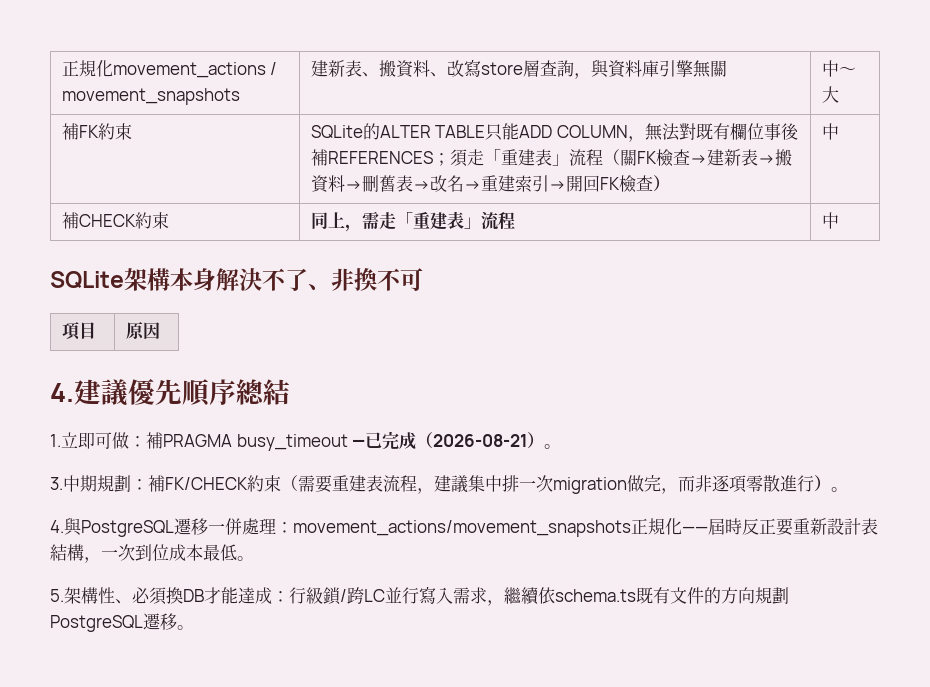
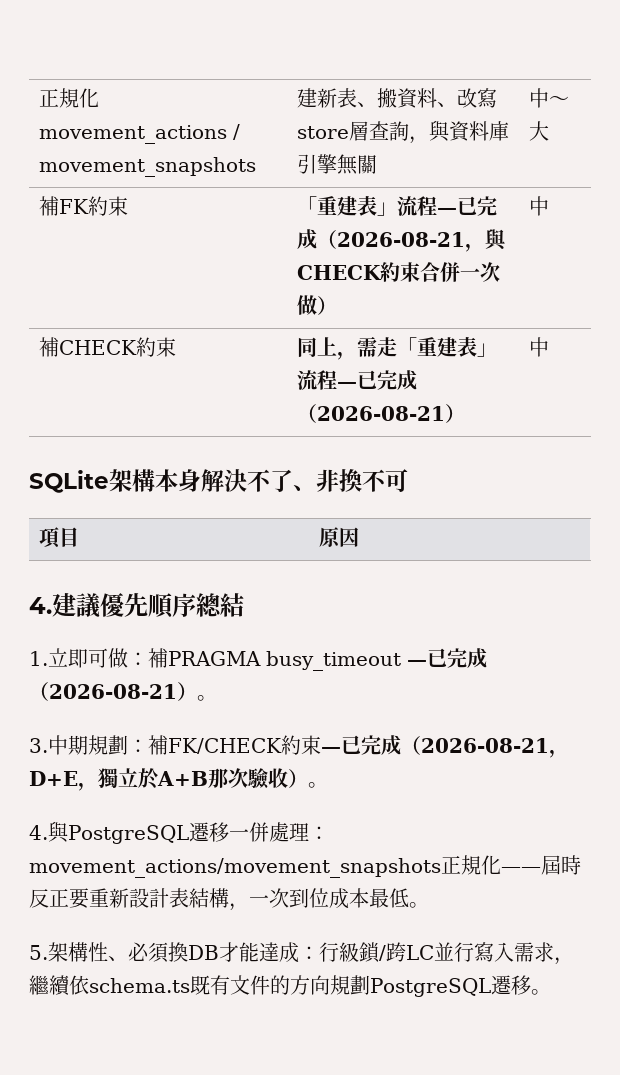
- SQLite的ALTER TABLE只能ADD COLUMN，無法對既有欄位事後補REFERENCES；須走「重建表」流程（關FK檢查→建新表→搬資料→刪舊表→改名→重建索引→開回FK檢查）
+ 「重建表」流程—已完成（2026-08-21，與CHECK約束合併一次做）
- 補CHECK約束 | 同上，需走「重建表」流程 | 中
+ 補CHECK約束 | 同上，需走「重建表」流程—已完成（2026-08-21） | 中
- 3.中期規劃：補FK/CHECK約束（需要重建表流程，建議集中排一次migration做完，而非逐項零散進行）。
+ 3.中期規劃：補FK/CHECK約束—已完成（2026-08-21，D+E，獨立於A+B那次驗收）。

